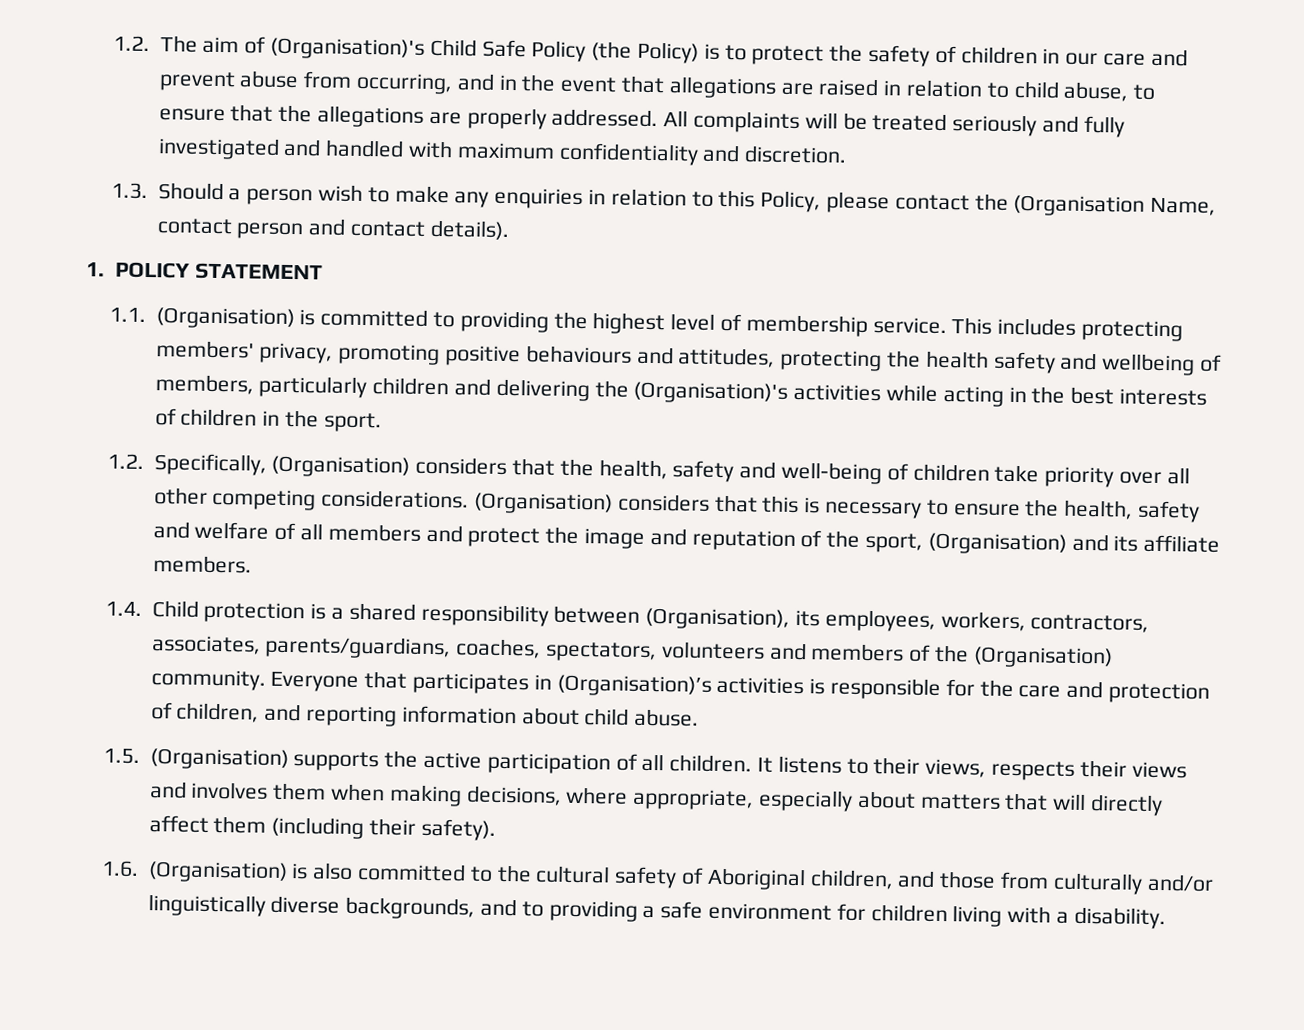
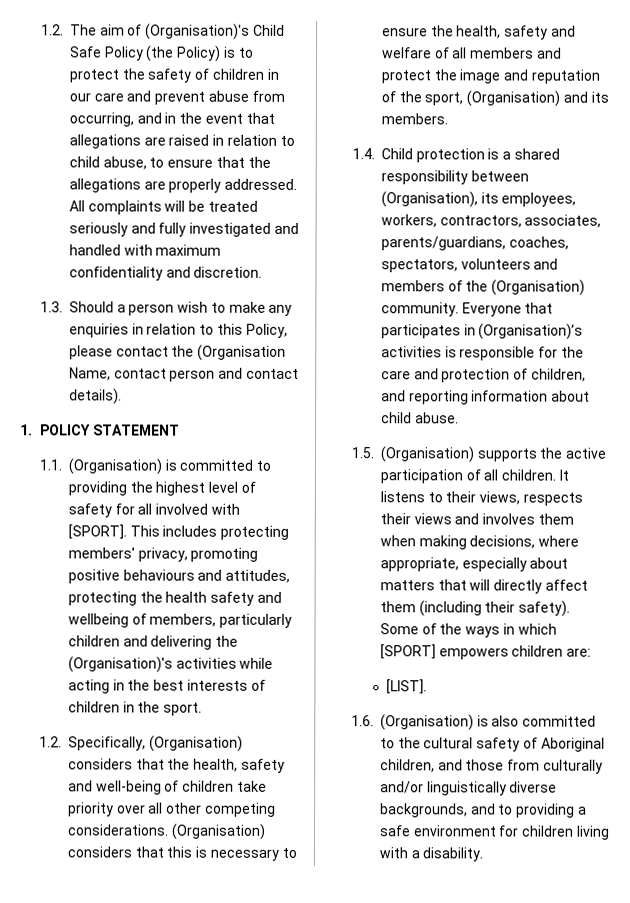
- 1.1. (Organisation) is committed to providing the highest level of membership service.
+ 1.1. (Organisation) is committed to providing the highest level of safety for all involved with [SPORT].
- (Organisation) considers that this is necessary to ensure the health, safety and welfare of all members and protect the image and reputation of the sport, (Organisation) and its affiliate members.
+ (Organisation) considers that this is necessary to ensure the health, safety and welfare of all members and protect the image and reputation of the sport, (Organisation) and its members.
+ Some of the ways in which [SPORT] empowers children are:
+ [LIST].

